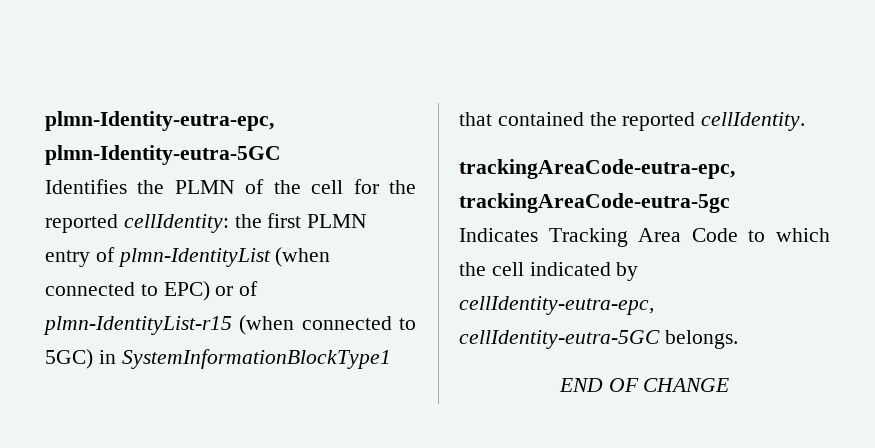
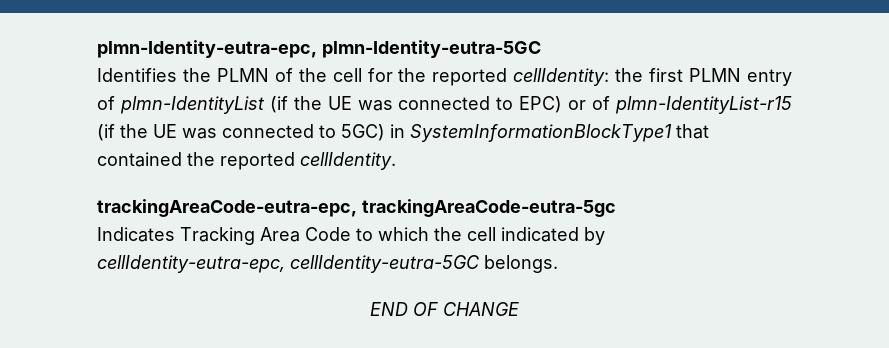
- Identifies the PLMN of the cell for the reported cellIdentity: the first PLMN entry of plmn-IdentityList (when connected to EPC) or of plmn-IdentityList-r15 (when connected to 5GC) in SystemInformationBlockType1 that contained the reported cellIdentity.
+ Identifies the PLMN of the cell for the reported cellIdentity: the first PLMN entry of plmn-IdentityList (if the UE was connected to EPC) or of plmn-IdentityList-r15 (if the UE was connected to 5GC) in SystemInformationBlockType1 that contained the reported cellIdentity.

